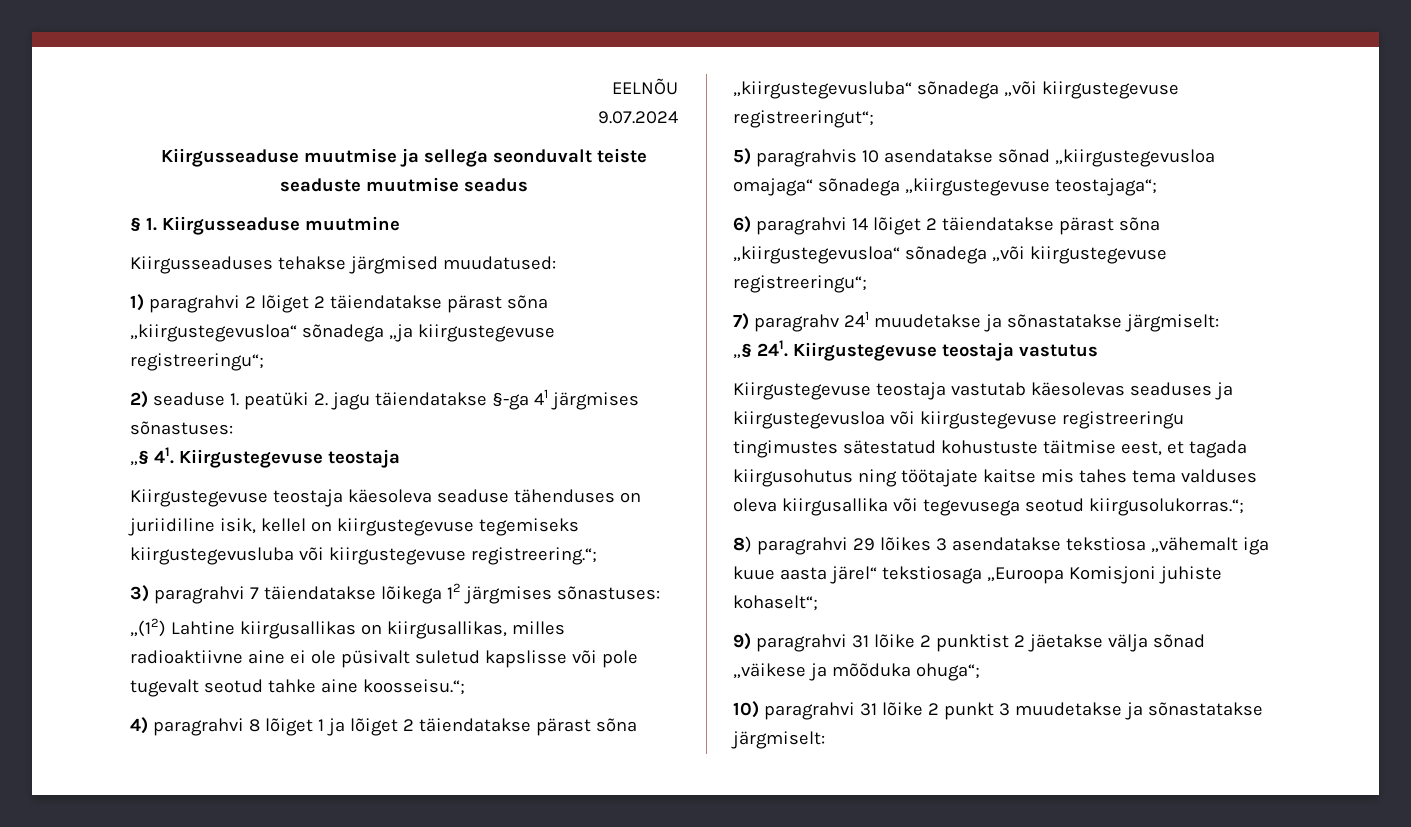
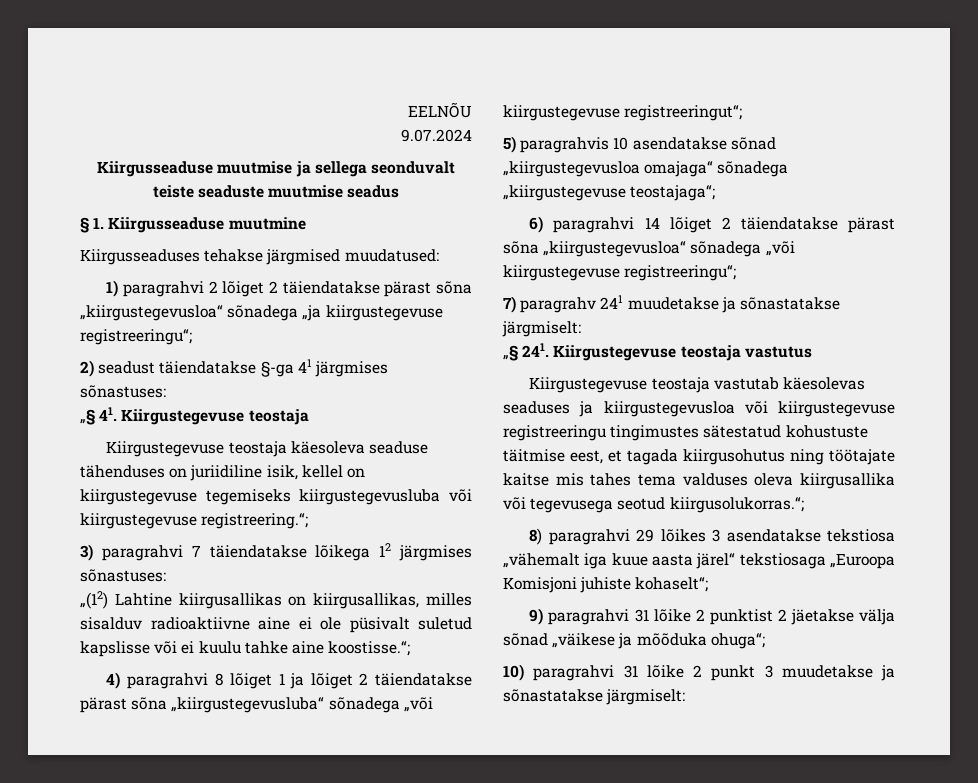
- 2) seaduse 1. peatüki 2. jagu täiendatakse §-ga 41 järgmises sõnastuses:
+ 2) seadust täiendatakse §-ga 41 järgmises sõnastuses:
- „(12) Lahtine kiirgusallikas on kiirgusallikas, milles radioaktiivne aine ei ole püsivalt suletud kapslisse või pole tugevalt seotud tahke aine koosseisu.“;
+ „(12) Lahtine kiirgusallikas on kiirgusallikas, milles sisalduv radioaktiivne aine ei ole püsivalt suletud kapslisse või ei kuulu tahke aine koostisse.“;

